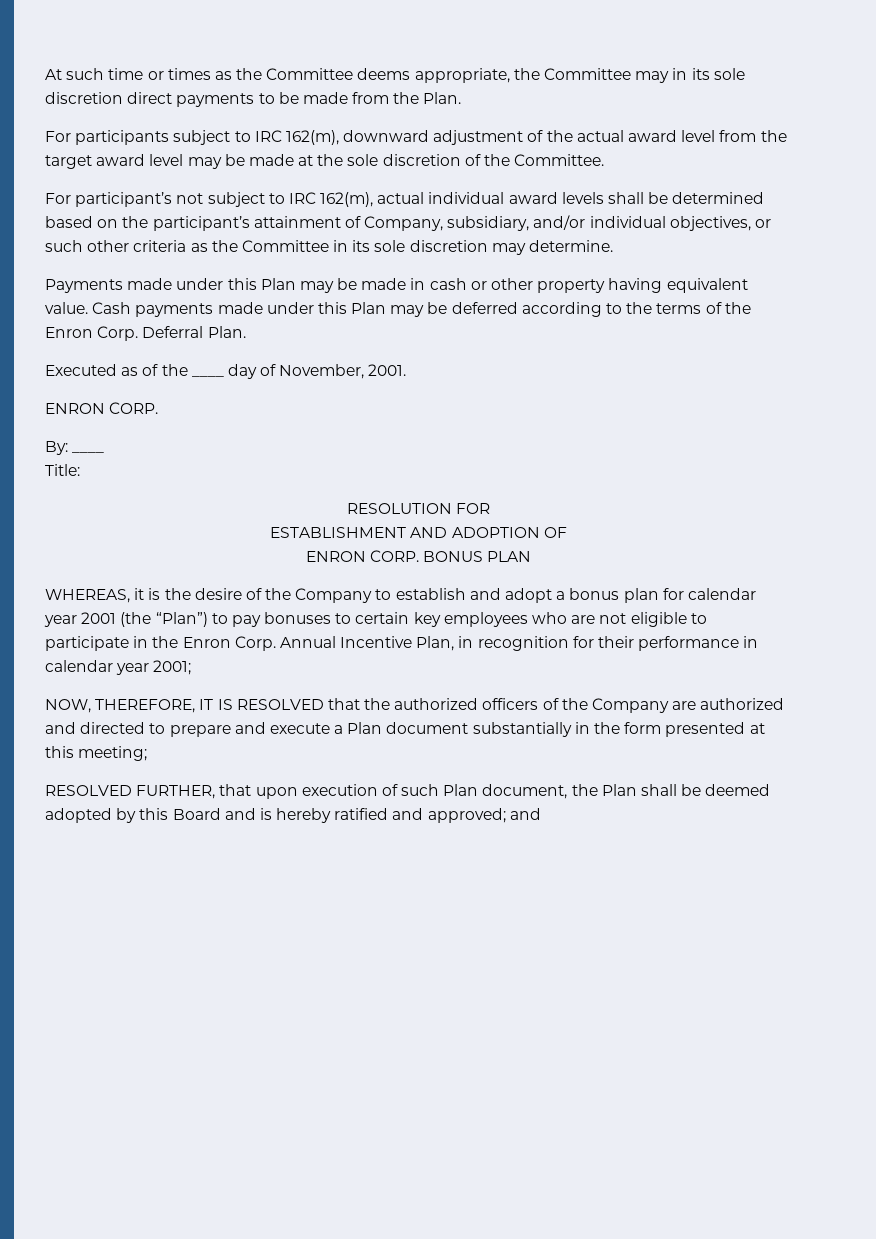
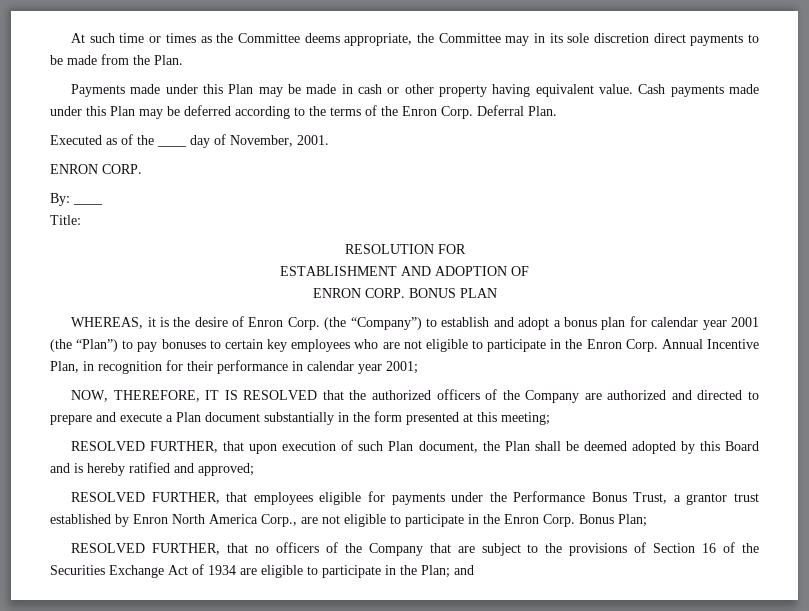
- For participants subject to IRC 162(m), downward adjustment of the actual award level from the target award level may be made at the sole discretion of the Committee.
- For participant’s not subject to IRC 162(m), actual individual award levels shall be determined based on the participant’s attainment of Company, subsidiary, and/or individual objectives, or such other criteria as the Committee in its sole discretion may determine.
- WHEREAS, it is the desire of the Company to establish and adopt a bonus plan for calendar year 2001 (the “Plan”) to pay bonuses to certain key employees who are not eligible to participate in the Enron Corp.
+ WHEREAS, it is the desire of Enron Corp. (the “Company”) to establish and adopt a bonus plan for calendar year 2001 (the “Plan”) to pay bonuses to certain key employees who are not eligible to participate in the Enron Corp.
- RESOLVED FURTHER, that upon execution of such Plan document, the Plan shall be deemed adopted by this Board and is hereby ratified and approved; and
+ RESOLVED FURTHER, that upon execution of such Plan document, the Plan shall be deemed adopted by this Board and is hereby ratified and approved;
+ RESOLVED FURTHER, that employees eligible for payments under the Performance Bonus Trust, a grantor trust established by Enron North America Corp., are not eligible to participate in the Enron Corp. Bonus Plan;
+ RESOLVED FURTHER, that no officers of the Company that are subject to the provisions of Section 16 of the Securities Exchange Act of 1934 are eligible to participate in the Plan; and

